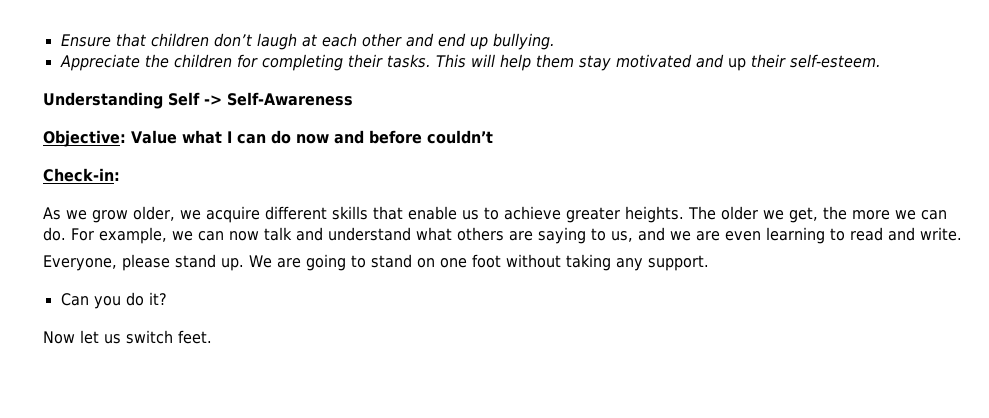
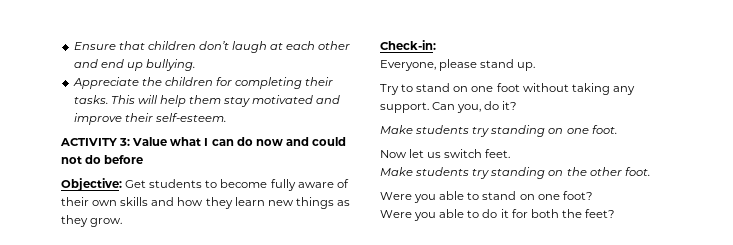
- This will help them stay motivated and up their self-esteem.
+ This will help them stay motivated and improve their self-esteem.
- Understanding Self -> Self-Awareness
- Objective: Value what I can do now and before couldn’t
+ ACTIVITY 3: Value what I can do now and could not do before
+ Objective: Get students to become fully aware of their own skills and how they learn new things as they grow.
  Check-in:
- As we grow older, we acquire different skills that enable us to achieve greater heights. The older we get, the more we can do. For example, we can now talk and understand what others are saying to us, and we are even learning to read and write.
- Everyone, please stand up. We are going to stand on one foot without taking any support.
- Can you do it?
+ Everyone, please stand up.
+ Try to stand on one foot without taking any support. Can you, do it?
+ Make students try standing on one foot.
+ Make students try standing on the other foot.
+ Were you able to stand on one foot?
+ Were you able to do it for both the feet?

